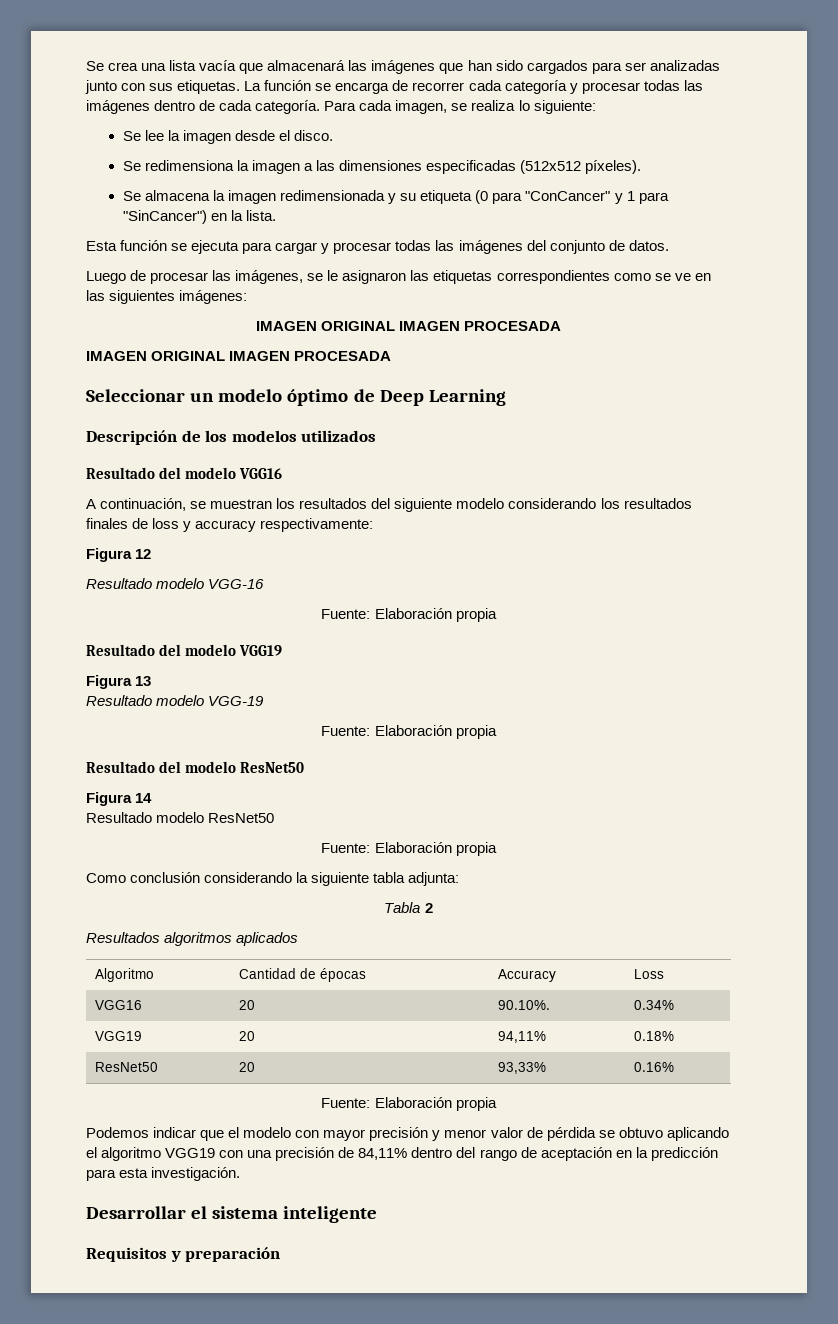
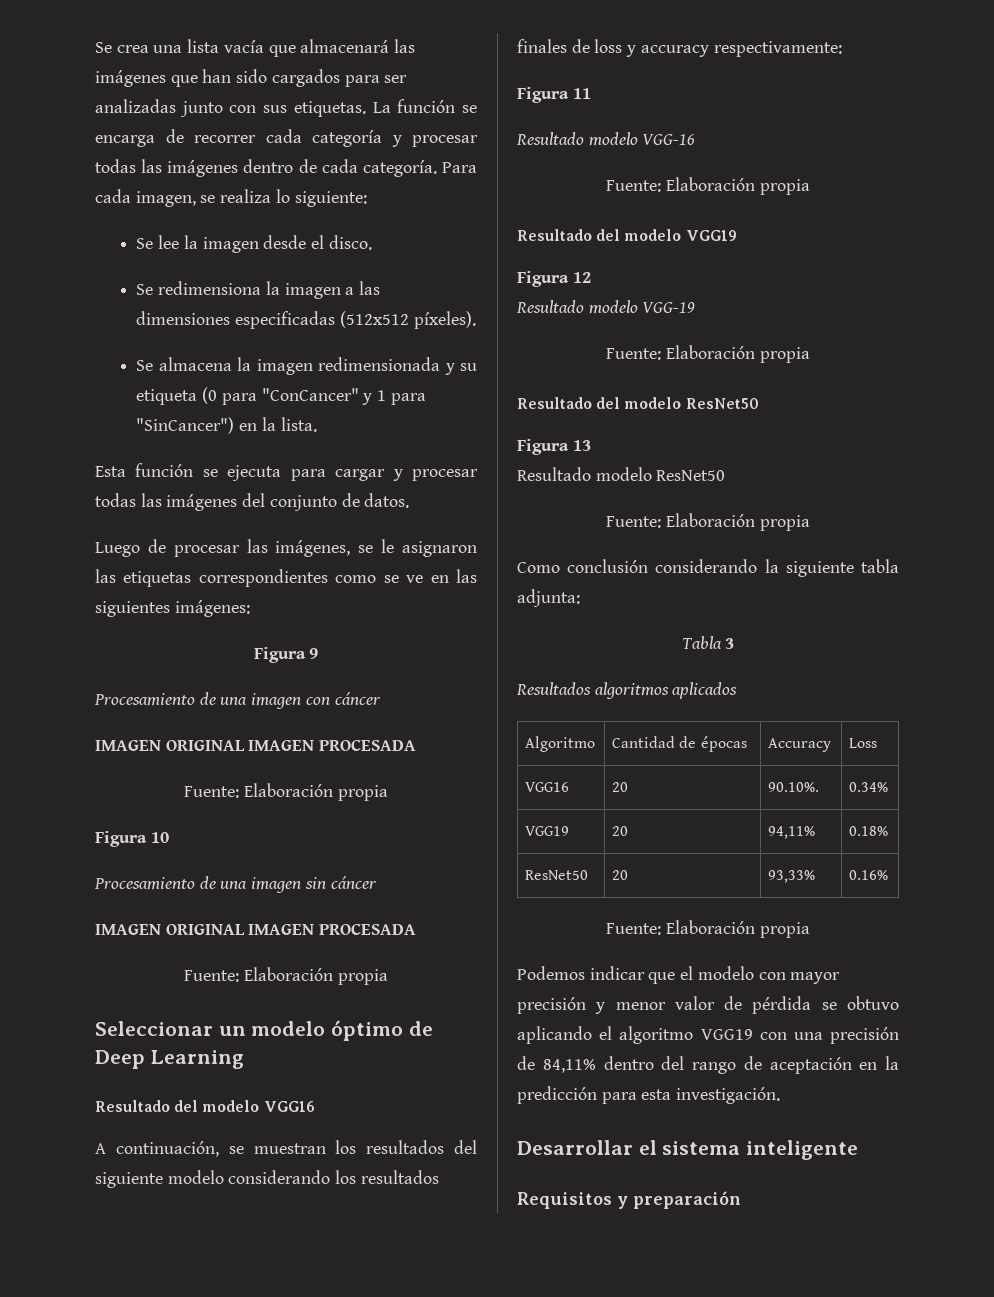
  Luego de procesar las imágenes, se le asignaron las etiquetas correspondientes como se ve en las siguientes imágenes:
+ Figura 9
+ Procesamiento de una imagen con cáncer
  IMAGEN ORIGINAL IMAGEN PROCESADA
+ Fuente: Elaboración propia
+ Figura 10
+ Procesamiento de una imagen sin cáncer
  IMAGEN ORIGINAL IMAGEN PROCESADA
+ Fuente: Elaboración propia
- Descripción de los modelos utilizados
- Figura 12
+ Figura 11
- Figura 13
+ Figura 12
- Figura 14
+ Figura 13
- Tabla 2
+ Tabla 3

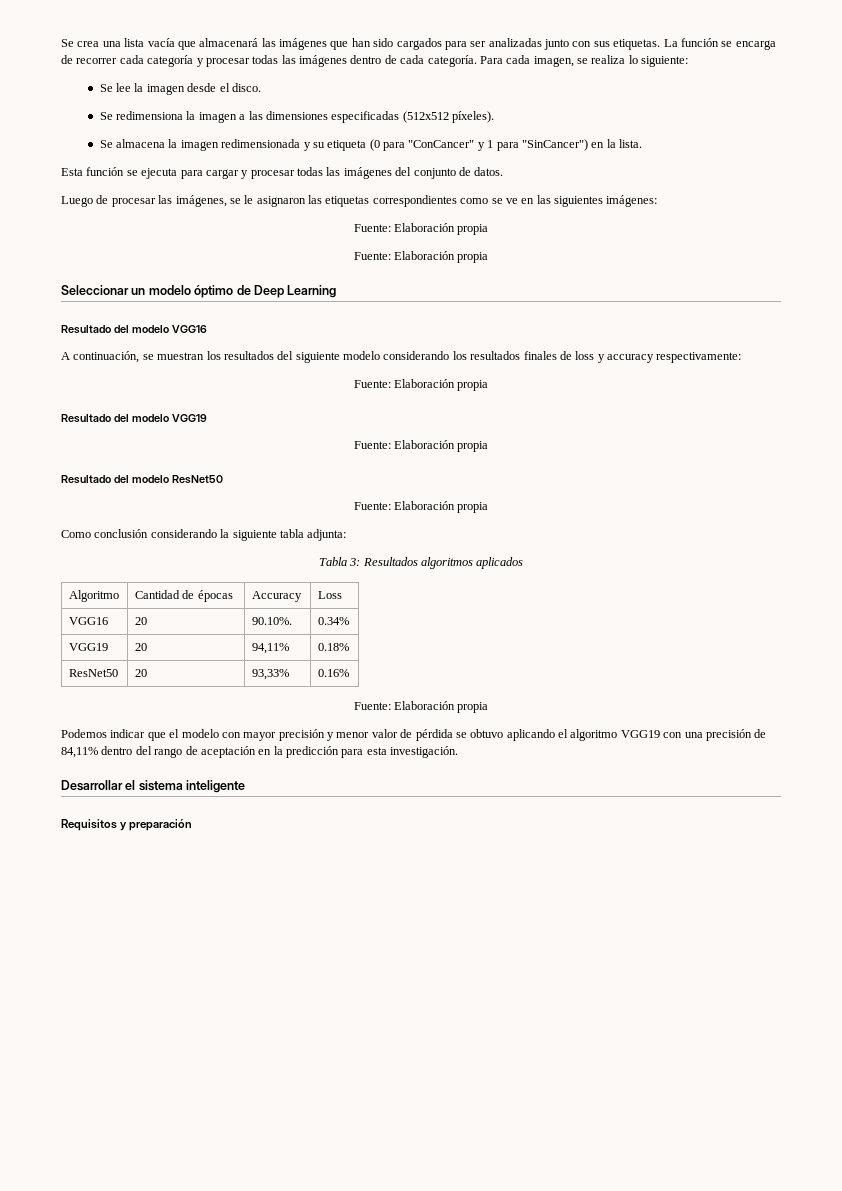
  Luego de procesar las imágenes, se le asignaron las etiquetas correspondientes como se ve en las siguientes imágenes:
- Figura 9
- Procesamiento de una imagen con cáncer
- IMAGEN ORIGINAL IMAGEN PROCESADA
  Fuente: Elaboración propia
- Figura 10
- Procesamiento de una imagen sin cáncer
- IMAGEN ORIGINAL IMAGEN PROCESADA
- Figura 11
- Resultado modelo VGG-16
- Figura 12
- Resultado modelo VGG-19
- Figura 13
- Resultado modelo ResNet50
- Tabla 3
- Resultados algoritmos aplicados
+ Tabla 3: Resultados algoritmos aplicados

